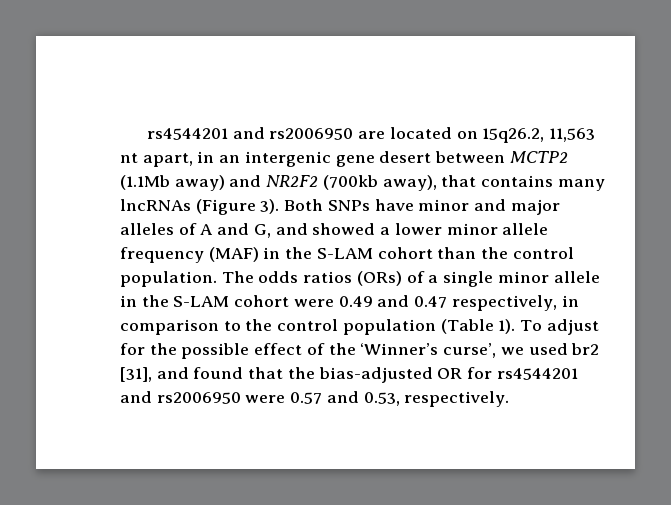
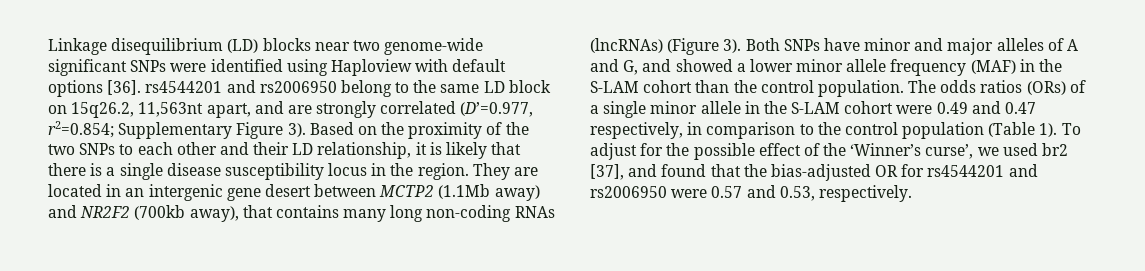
- rs4544201 and rs2006950 are located on 15q26.2, 11,563 nt apart, in an intergenic gene desert between MCTP2 (1.1Mb away) and NR2F2 (700kb away), that contains many lncRNAs (Figure 3).
+ Linkage disequilibrium (LD) blocks near two genome-wide significant SNPs were identified using Haploview with default options [36]. rs4544201 and rs2006950 belong to the same LD block on 15q26.2, 11,563nt apart, and are strongly correlated (D’=0.977, r2=0.854; Supplementary Figure 3). Based on the proximity of the two SNPs to each other and their LD relationship, it is likely that there is a single disease susceptibility locus in the region. They are located in an intergenic gene desert between MCTP2 (1.1Mb away) and NR2F2 (700kb away), that contains many long non-coding RNAs (lncRNAs) (Figure 3).
- To adjust for the possible effect of the ‘Winner’s curse’, we used br2 [31], and found that the bias-adjusted OR for rs4544201 and rs2006950 were 0.57 and 0.53, respectively.
+ To adjust for the possible effect of the ‘Winner’s curse’, we used br2 [37], and found that the bias-adjusted OR for rs4544201 and rs2006950 were 0.57 and 0.53, respectively.

